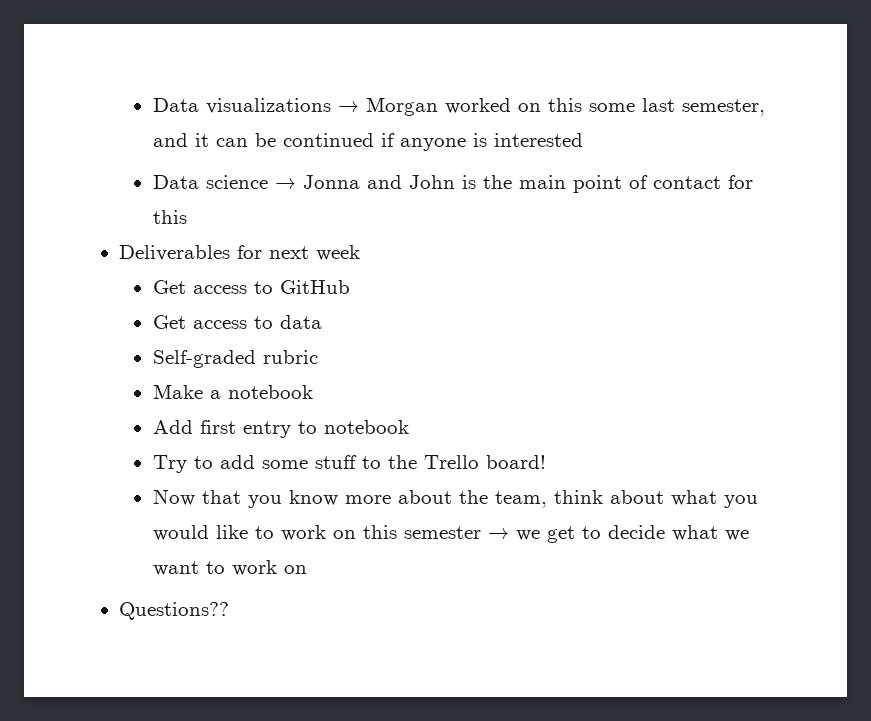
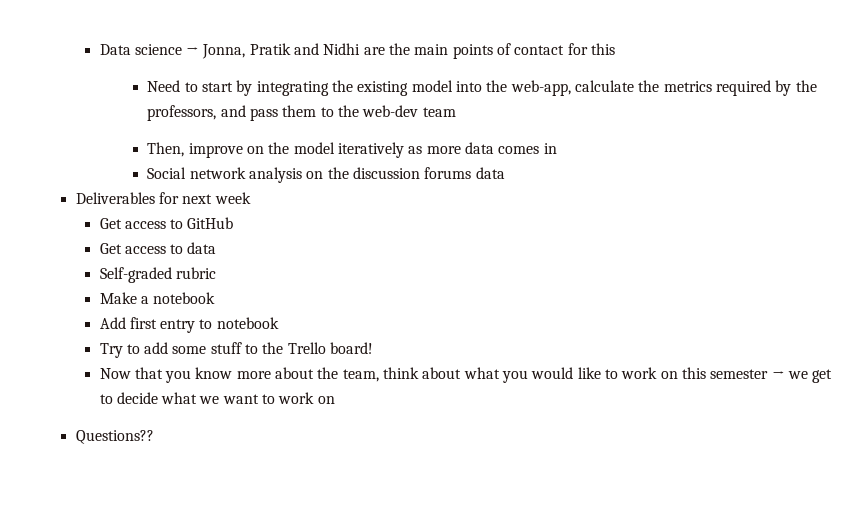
- Data visualizations → Morgan worked on this some last semester, and it can be continued if anyone is interested
- Data science → Jonna and John is the main point of contact for this
+ Data science → Jonna, Pratik and Nidhi are the main points of contact for this
+ Need to start by integrating the existing model into the web-app, calculate the metrics required by the professors, and pass them to the web-dev team
+ Then, improve on the model iteratively as more data comes in
+ Social network analysis on the discussion forums data

